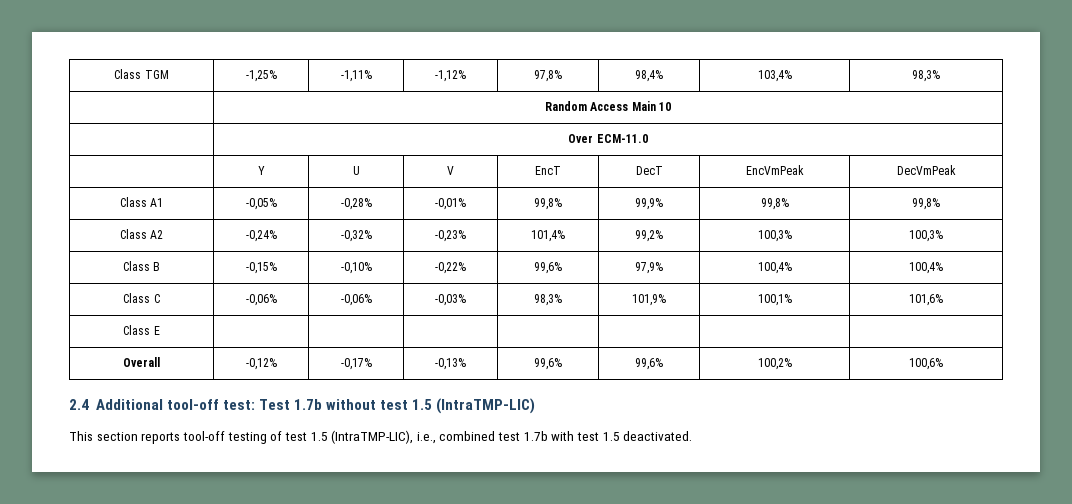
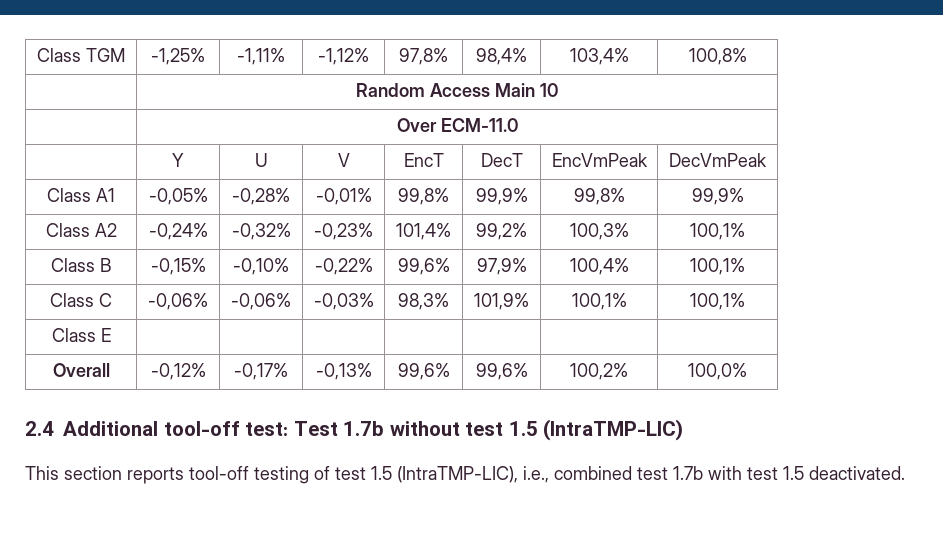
- Class TGM | -1,25% | -1,11% | -1,12% | 97,8% | 98,4% | 103,4% | 98,3%
+ Class TGM | -1,25% | -1,11% | -1,12% | 97,8% | 98,4% | 103,4% | 100,8%
- Class A1 | -0,05% | -0,28% | -0,01% | 99,8% | 99,9% | 99,8% | 99,8%
+ Class A1 | -0,05% | -0,28% | -0,01% | 99,8% | 99,9% | 99,8% | 99,9%
- Class A2 | -0,24% | -0,32% | -0,23% | 101,4% | 99,2% | 100,3% | 100,3%
+ Class A2 | -0,24% | -0,32% | -0,23% | 101,4% | 99,2% | 100,3% | 100,1%
- Class B | -0,15% | -0,10% | -0,22% | 99,6% | 97,9% | 100,4% | 100,4%
+ Class B | -0,15% | -0,10% | -0,22% | 99,6% | 97,9% | 100,4% | 100,1%
- Class C | -0,06% | -0,06% | -0,03% | 98,3% | 101,9% | 100,1% | 101,6%
+ Class C | -0,06% | -0,06% | -0,03% | 98,3% | 101,9% | 100,1% | 100,1%
- Overall | -0,12% | -0,17% | -0,13% | 99,6% | 99,6% | 100,2% | 100,6%
+ Overall | -0,12% | -0,17% | -0,13% | 99,6% | 99,6% | 100,2% | 100,0%

